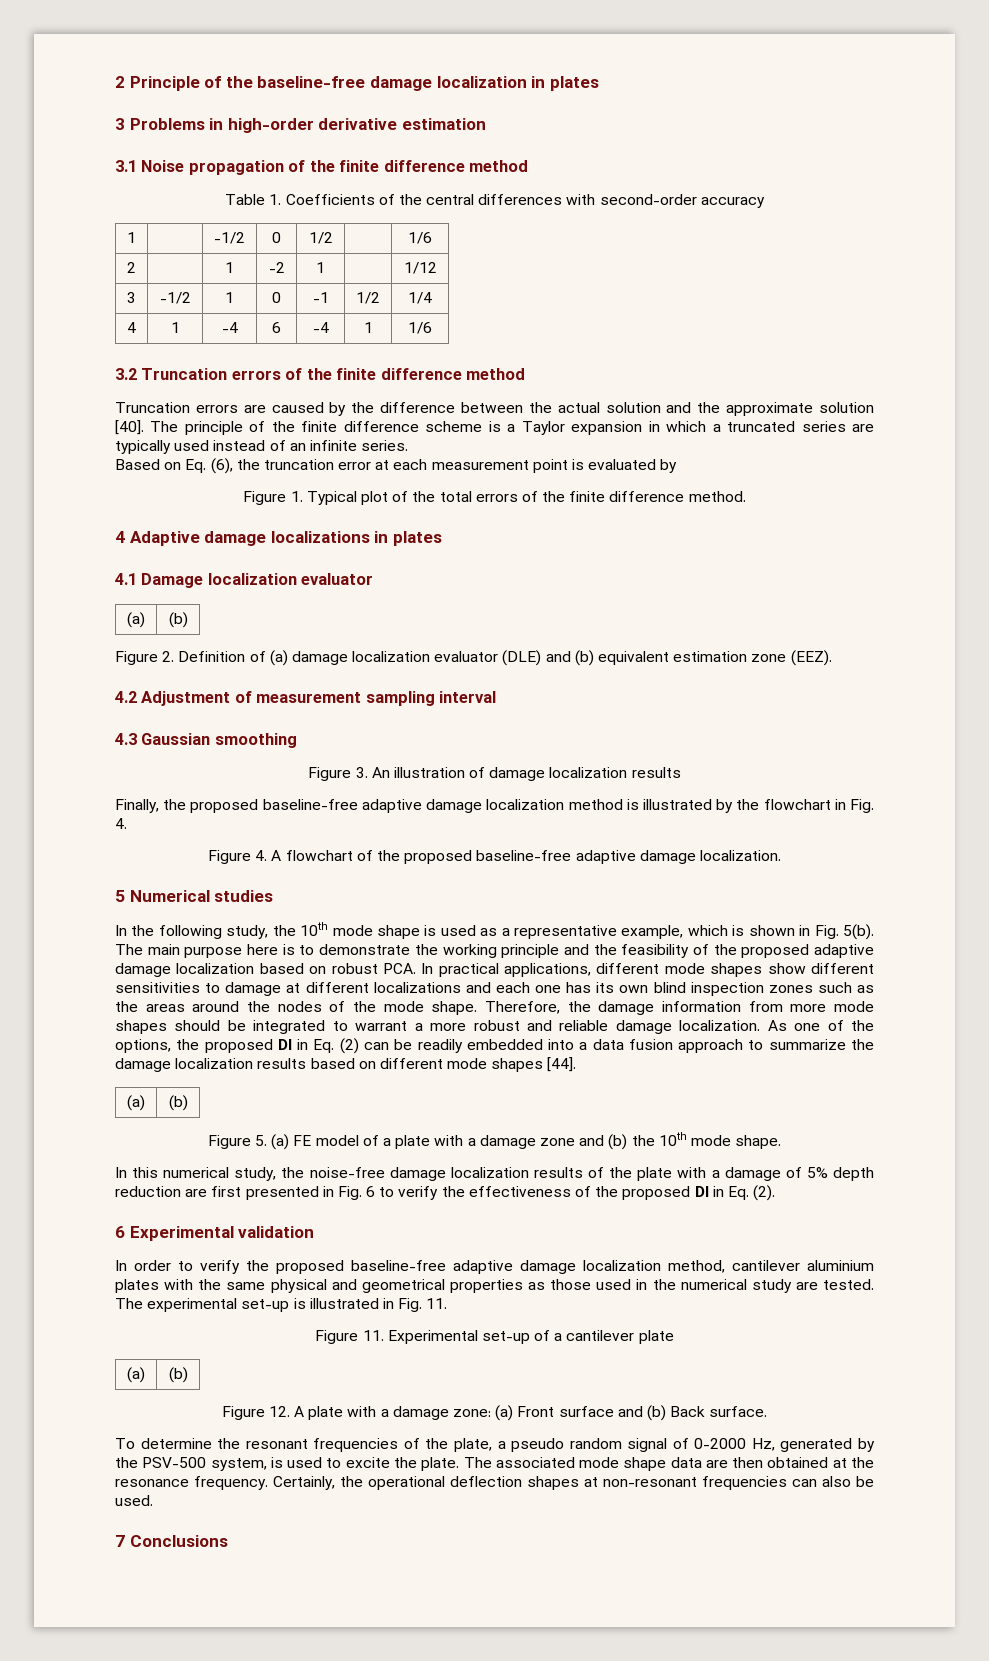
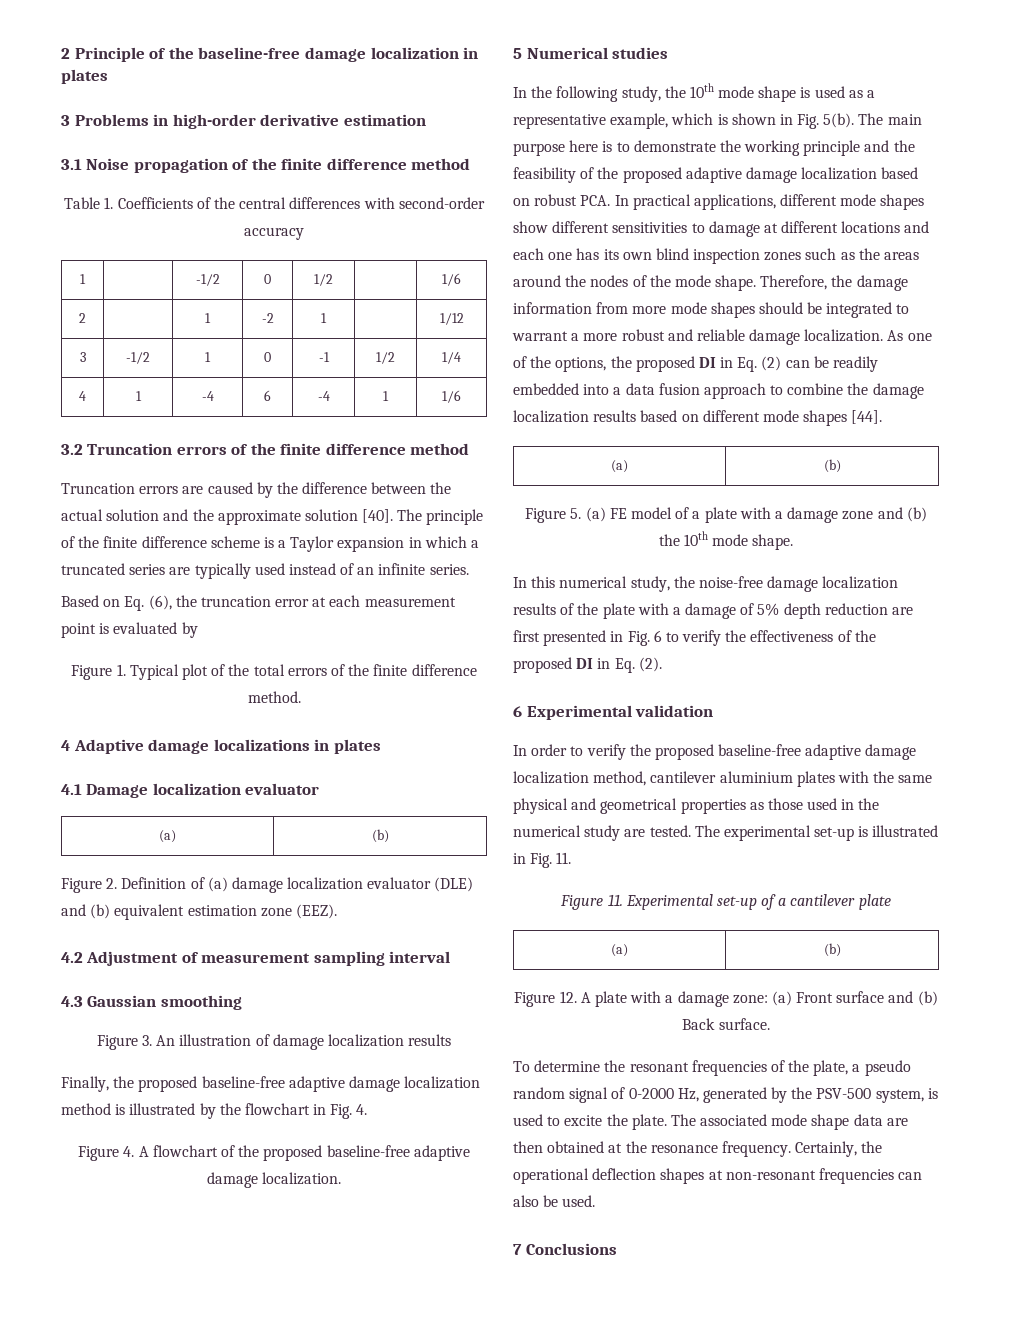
- The main purpose here is to demonstrate the working principle and the feasibility of the proposed adaptive damage localization based on robust PCA. In practical applications, different mode shapes show different sensitivities to damage at different localizations and each one has its own blind inspection zones such as the areas around the nodes of the mode shape.
+ The main purpose here is to demonstrate the working principle and the feasibility of the proposed adaptive damage localization based on robust PCA. In practical applications, different mode shapes show different sensitivities to damage at different locations and each one has its own blind inspection zones such as the areas around the nodes of the mode shape.
- As one of the options, the proposed DI in Eq. (2) can be readily embedded into a data fusion approach to summarize the damage localization results based on different mode shapes [44].
+ As one of the options, the proposed DI in Eq. (2) can be readily embedded into a data fusion approach to combine the damage localization results based on different mode shapes [44].

